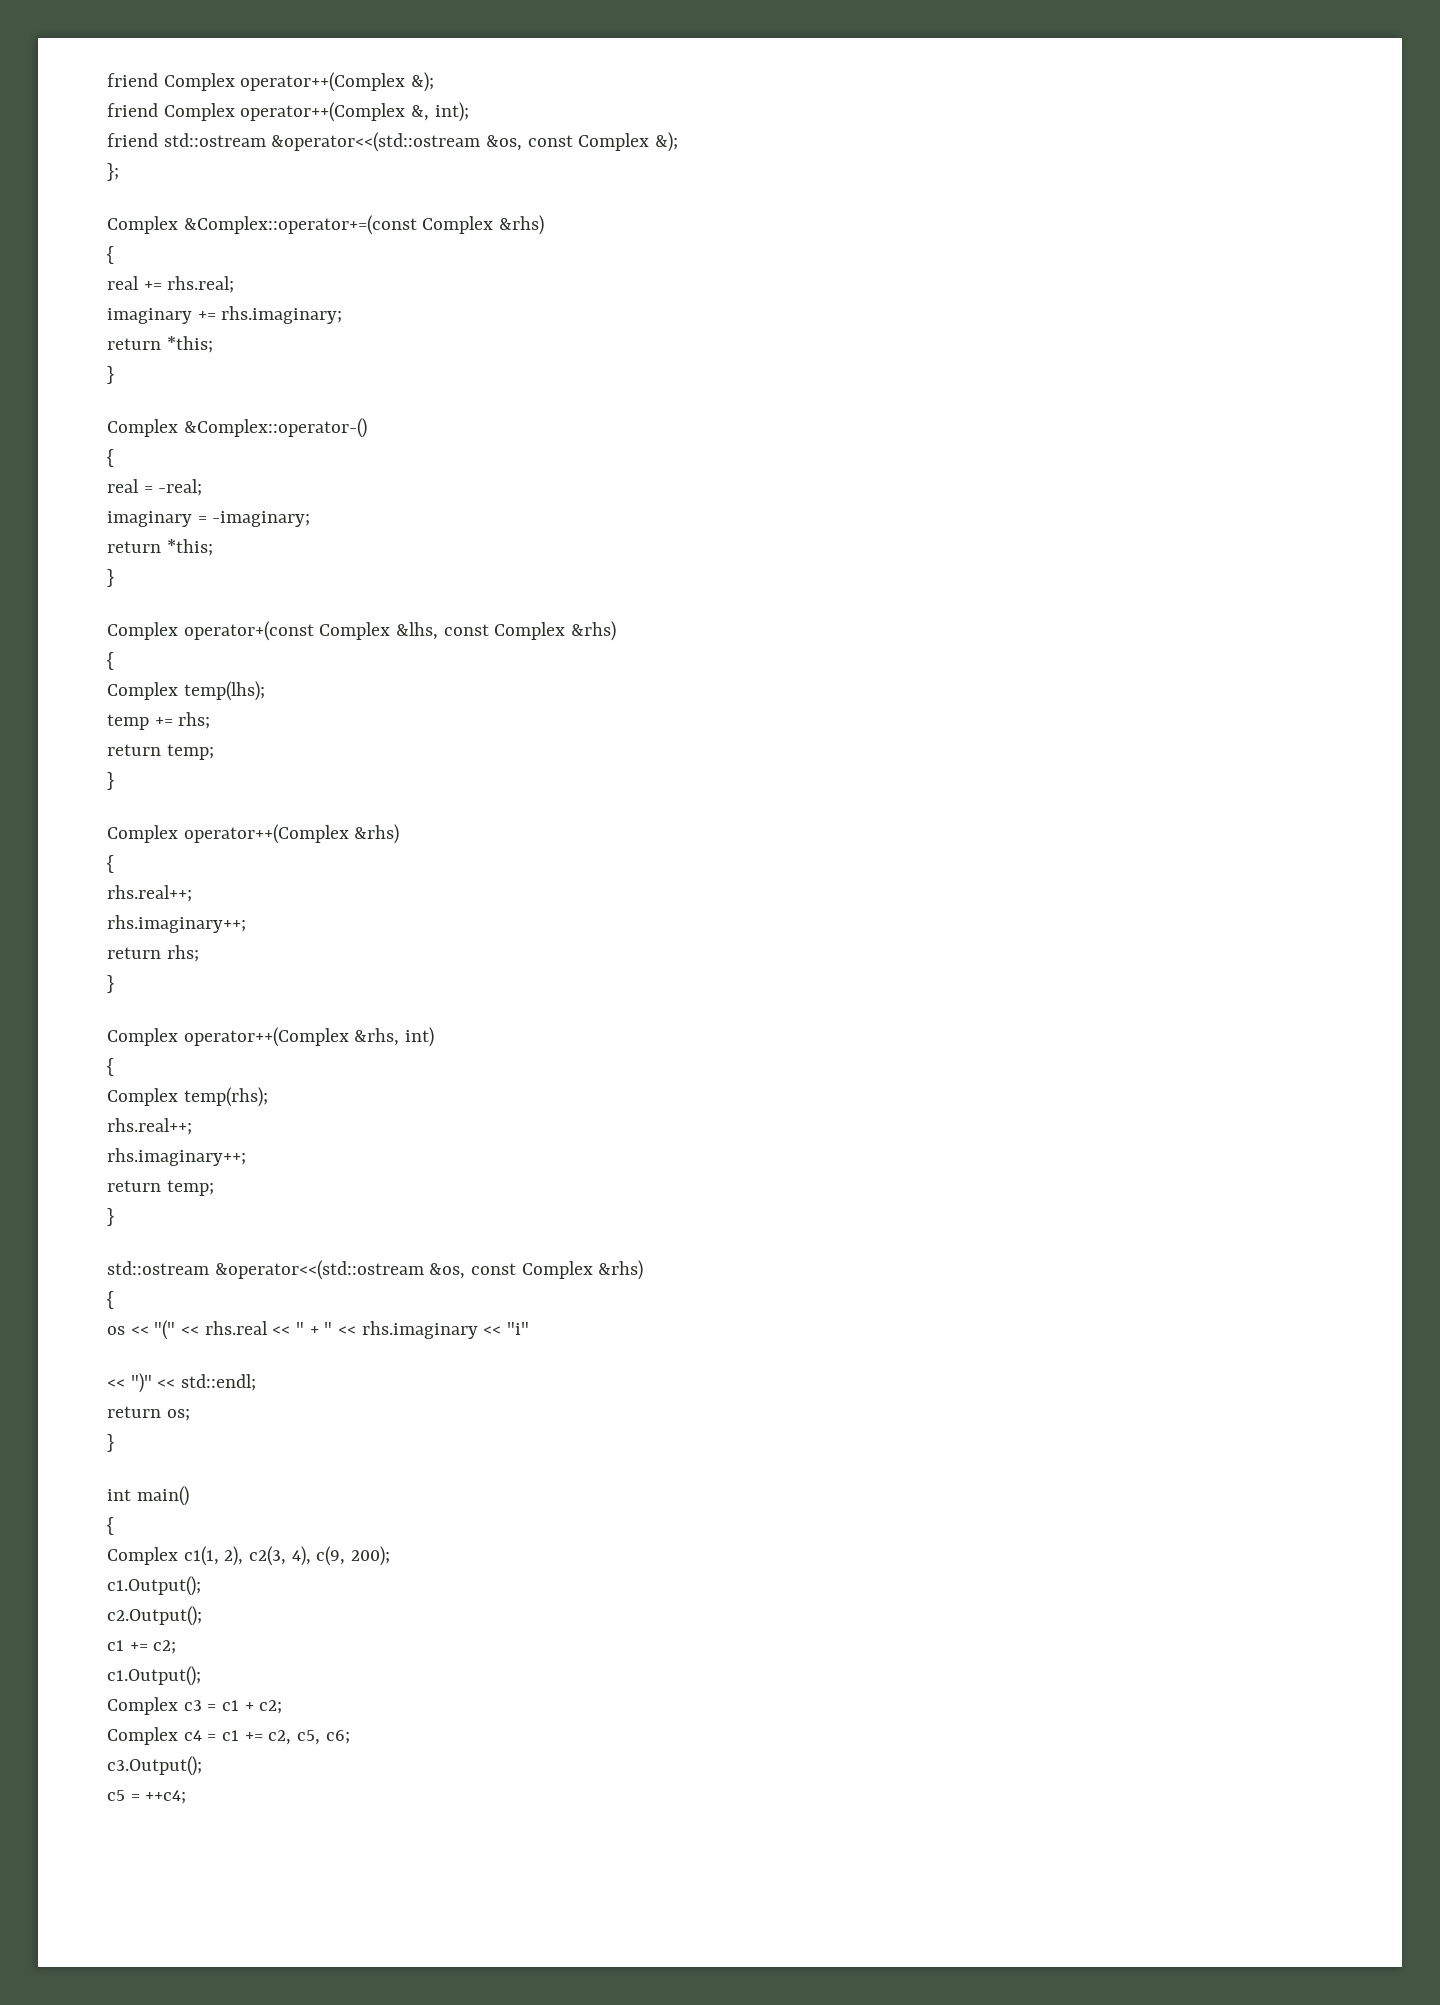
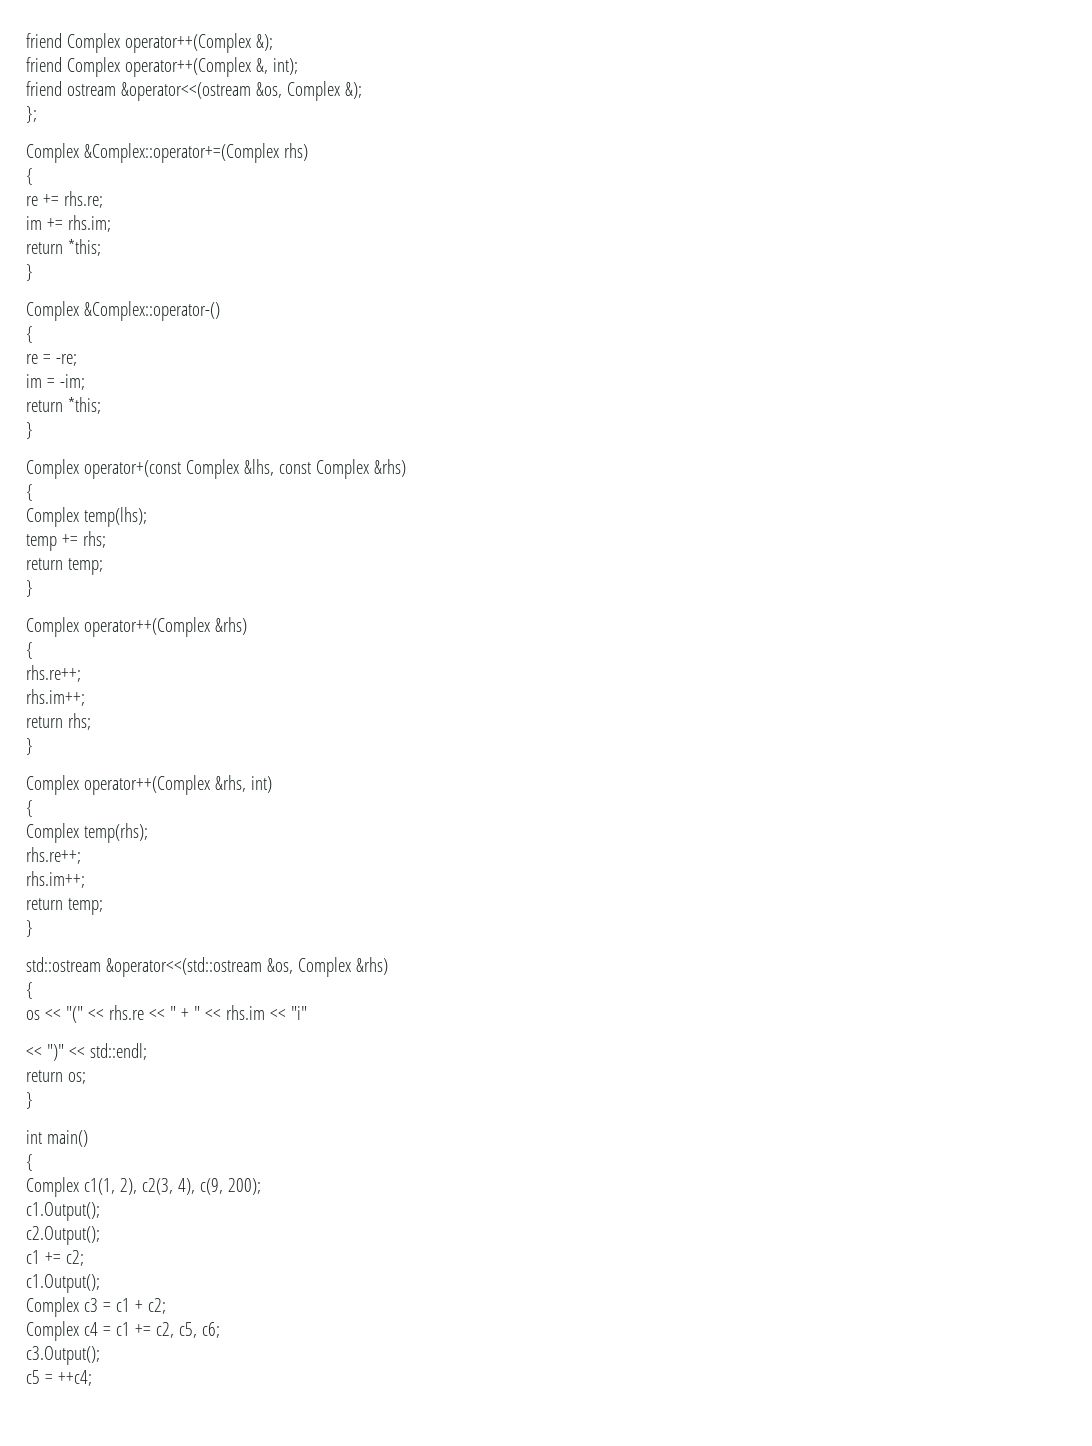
- friend std::ostream &operator<<(std::ostream &os, const Complex &);
+ friend ostream &operator<<(ostream &os, Complex &);
- Complex &Complex::operator+=(const Complex &rhs)
+ Complex &Complex::operator+=(Complex rhs)
  {
- real += rhs.real;
- imaginary += rhs.imaginary;
+ re += rhs.re;
+ im += rhs.im;
- real = -real;
- imaginary = -imaginary;
+ re = -re;
+ im = -im;
  Complex operator++(Complex &rhs)
  {
- rhs.real++;
- rhs.imaginary++;
+ rhs.re++;
+ rhs.im++;
  Complex temp(rhs);
- rhs.real++;
- rhs.imaginary++;
+ rhs.re++;
+ rhs.im++;
- std::ostream &operator<<(std::ostream &os, const Complex &rhs)
+ std::ostream &operator<<(std::ostream &os, Complex &rhs)
- os << "(" << rhs.real << " + " << rhs.imaginary << "i"
+ os << "(" << rhs.re << " + " << rhs.im << "i"

